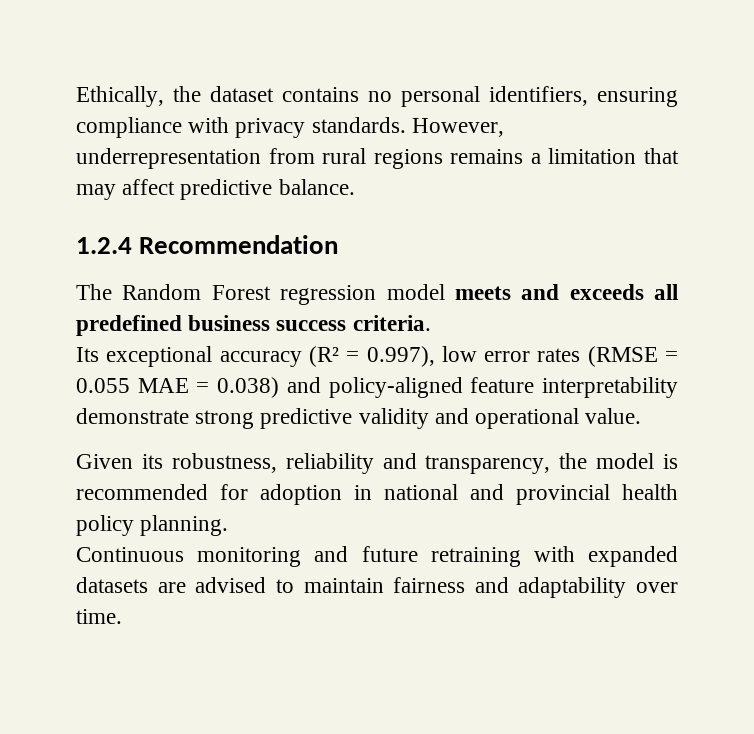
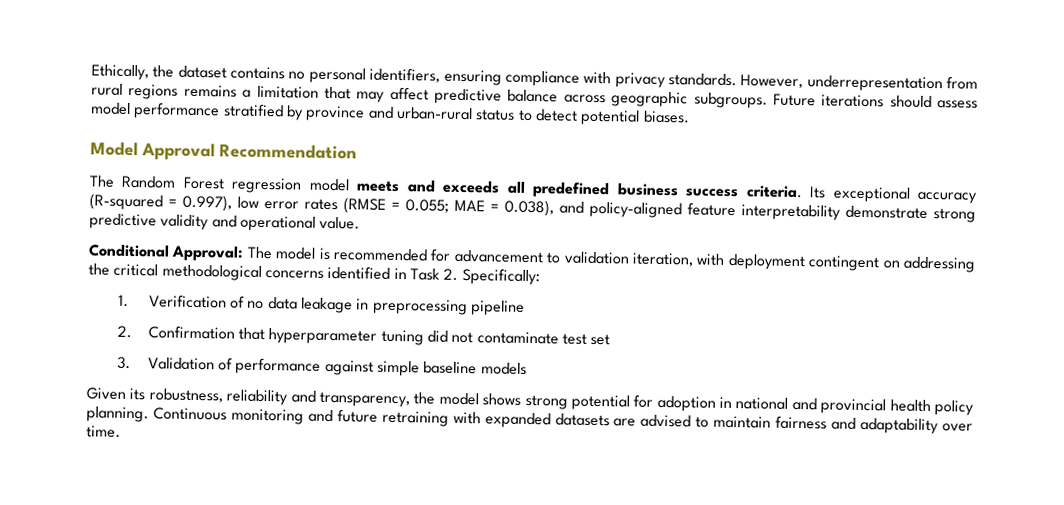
- However, underrepresentation from rural regions remains a limitation that may affect predictive balance.
- 1.2.4 Recommendation
+ However, underrepresentation from rural regions remains a limitation that may affect predictive balance across geographic subgroups. Future iterations should assess model performance stratified by province and urban-rural status to detect potential biases.
+ Model Approval Recommendation
- The Random Forest regression model meets and exceeds all predefined business success criteria.
- Its exceptional accuracy (R² = 0.997), low error rates (RMSE = 0.055 MAE = 0.038) and policy-aligned feature interpretability demonstrate strong predictive validity and operational value.
+ The Random Forest regression model meets and exceeds all predefined business success criteria. Its exceptional accuracy (R-squared = 0.997), low error rates (RMSE = 0.055; MAE = 0.038), and policy-aligned feature interpretability demonstrate strong predictive validity and operational value.
+ Conditional Approval: The model is recommended for advancement to validation iteration, with deployment contingent on addressing the critical methodological concerns identified in Task 2. Specifically:
+ 1. Verification of no data leakage in preprocessing pipeline
+ 2. Confirmation that hyperparameter tuning did not contaminate test set
+ 3. Validation of performance against simple baseline models
- Given its robustness, reliability and transparency, the model is recommended for adoption in national and provincial health policy planning.
- Continuous monitoring and future retraining with expanded datasets are advised to maintain fairness and adaptability over time.
+ Given its robustness, reliability and transparency, the model shows strong potential for adoption in national and provincial health policy planning. Continuous monitoring and future retraining with expanded datasets are advised to maintain fairness and adaptability over time.

